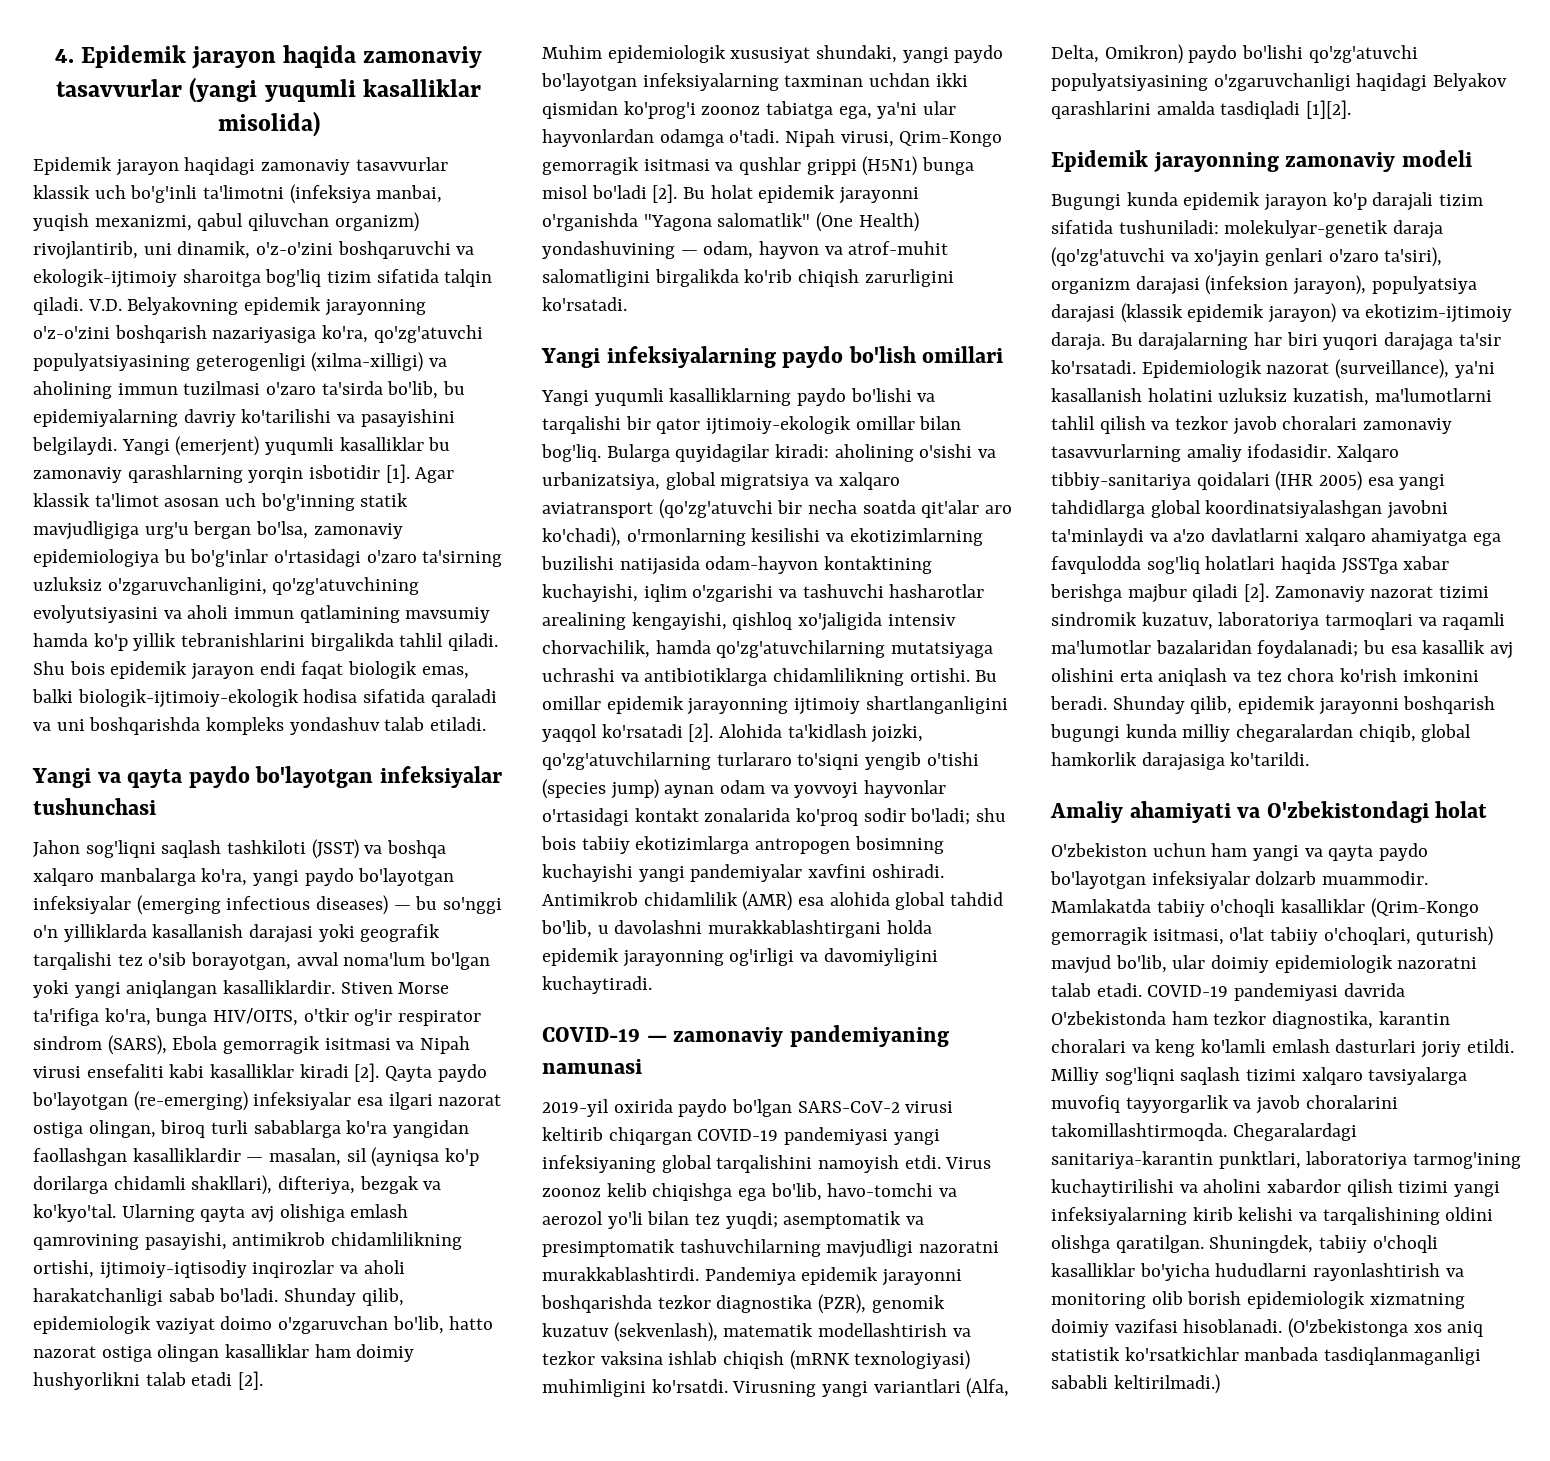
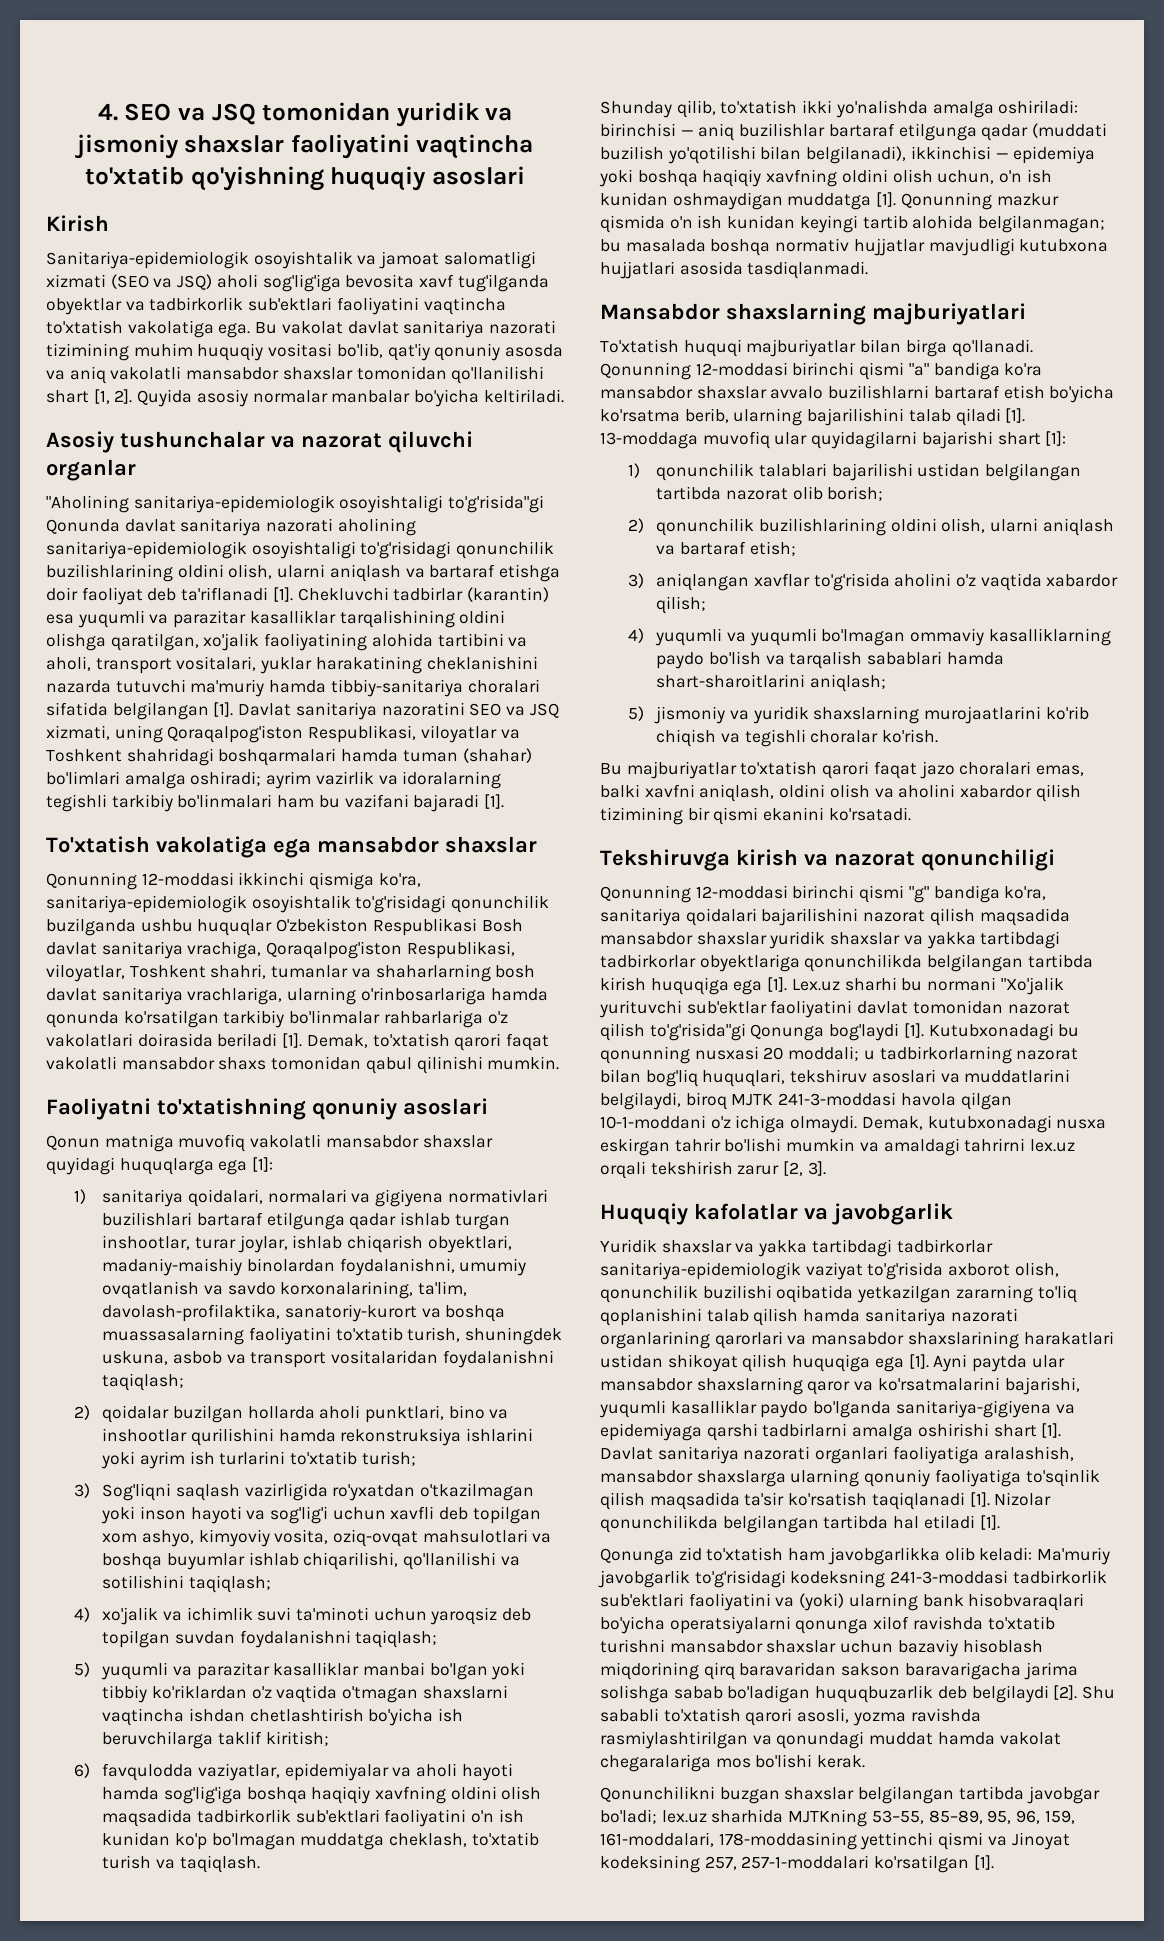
- 4. Epidemik jarayon haqida zamonaviy tasavvurlar (yangi yuqumli kasalliklar misolida)
- Epidemik jarayon haqidagi zamonaviy tasavvurlar klassik uch bo'g'inli ta'limotni (infeksiya manbai, yuqish mexanizmi, qabul qiluvchan organizm) rivojlantirib, uni dinamik, o'z-o'zini boshqaruvchi va ekologik-ijtimoiy sharoitga bog'liq tizim sifatida talqin qiladi. V.D. Belyakovning epidemik jarayonning o'z-o'zini boshqarish nazariyasiga ko'ra, qo'zg'atuvchi populyatsiyasining geterogenligi (xilma-xilligi) va aholining immun tuzilmasi o'zaro ta'sirda bo'lib, bu epidemiyalarning davriy ko'tarilishi va pasayishini belgilaydi. Yangi (emerjent) yuqumli kasalliklar bu zamonaviy qarashlarning yorqin isbotidir [1]. Agar klassik ta'limot asosan uch bo'g'inning statik mavjudligiga urg'u bergan bo'lsa, zamonaviy epidemiologiya bu bo'g'inlar o'rtasidagi o'zaro ta'sirning uzluksiz o'zgaruvchanligini, qo'zg'atuvchining evolyutsiyasini va aholi immun qatlamining mavsumiy hamda ko'p yillik tebranishlarini birgalikda tahlil qiladi. Shu bois epidemik jarayon endi faqat biologik emas, balki biologik-ijtimoiy-ekologik hodisa sifatida qaraladi va uni boshqarishda kompleks yondashuv talab etiladi.
- Yangi va qayta paydo bo'layotgan infeksiyalar tushunchasi
- Jahon sog'liqni saqlash tashkiloti (JSST) va boshqa xalqaro manbalarga ko'ra, yangi paydo bo'layotgan infeksiyalar (emerging infectious diseases) — bu so'nggi o'n yilliklarda kasallanish darajasi yoki geografik tarqalishi tez o'sib borayotgan, avval noma'lum bo'lgan yoki yangi aniqlangan kasalliklardir. Stiven Morse ta'rifiga ko'ra, bunga HIV/OITS, o'tkir og'ir respirator sindrom (SARS), Ebola gemorragik isitmasi va Nipah virusi ensefaliti kabi kasalliklar kiradi [2]. Qayta paydo bo'layotgan (re-emerging) infeksiyalar esa ilgari nazorat ostiga olingan, biroq turli sabablarga ko'ra yangidan faollashgan kasalliklardir — masalan, sil (ayniqsa ko'p dorilarga chidamli shakllari), difteriya, bezgak va ko'kyo'tal. Ularning qayta avj olishiga emlash qamrovining pasayishi, antimikrob chidamlilikning ortishi, ijtimoiy-iqtisodiy inqirozlar va aholi harakatchanligi sabab bo'ladi. Shunday qilib, epidemiologik vaziyat doimo o'zgaruvchan bo'lib, hatto nazorat ostiga olingan kasalliklar ham doimiy hushyorlikni talab etadi [2].
- Muhim epidemiologik xususiyat shundaki, yangi paydo bo'layotgan infeksiyalarning taxminan uchdan ikki qismidan ko'prog'i zoonoz tabiatga ega, ya'ni ular hayvonlardan odamga o'tadi. Nipah virusi, Qrim-Kongo gemorragik isitmasi va qushlar grippi (H5N1) bunga misol bo'ladi [2]. Bu holat epidemik jarayonni o'rganishda "Yagona salomatlik" (One Health) yondashuvining — odam, hayvon va atrof-muhit salomatligini birgalikda ko'rib chiqish zarurligini ko'rsatadi.
- Yangi infeksiyalarning paydo bo'lish omillari
- Yangi yuqumli kasalliklarning paydo bo'lishi va tarqalishi bir qator ijtimoiy-ekologik omillar bilan bog'liq. Bularga quyidagilar kiradi: aholining o'sishi va urbanizatsiya, global migratsiya va xalqaro aviatransport (qo'zg'atuvchi bir necha soatda qit'alar aro ko'chadi), o'rmonlarning kesilishi va ekotizimlarning buzilishi natijasida odam-hayvon kontaktining kuchayishi, iqlim o'zgarishi va tashuvchi hasharotlar arealining kengayishi, qishloq xo'jaligida intensiv chorvachilik, hamda qo'zg'atuvchilarning mutatsiyaga uchrashi va antibiotiklarga chidamlilikning ortishi. Bu omillar epidemik jarayonning ijtimoiy shartlanganligini yaqqol ko'rsatadi [2]. Alohida ta'kidlash joizki, qo'zg'atuvchilarning turlararo to'siqni yengib o'tishi (species jump) aynan odam va yovvoyi hayvonlar o'rtasidagi kontakt zonalarida ko'proq sodir bo'ladi; shu bois tabiiy ekotizimlarga antropogen bosimning kuchayishi yangi pandemiyalar xavfini oshiradi. Antimikrob chidamlilik (AMR) esa alohida global tahdid bo'lib, u davolashni murakkablashtirgani holda epidemik jarayonning og'irligi va davomiyligini kuchaytiradi.
- COVID-19 — zamonaviy pandemiyaning namunasi
- 2019-yil oxirida paydo bo'lgan SARS-CoV-2 virusi keltirib chiqargan COVID-19 pandemiyasi yangi infeksiyaning global tarqalishini namoyish etdi. Virus zoonoz kelib chiqishga ega bo'lib, havo-tomchi va aerozol yo'li bilan tez yuqdi; asemptomatik va presimptomatik tashuvchilarning mavjudligi nazoratni murakkablashtirdi. Pandemiya epidemik jarayonni boshqarishda tezkor diagnostika (PZR), genomik kuzatuv (sekvenlash), matematik modellashtirish va tezkor vaksina ishlab chiqish (mRNK texnologiyasi) muhimligini ko'rsatdi. Virusning yangi variantlari (Alfa, Delta, Omikron) paydo bo'lishi qo'zg'atuvchi populyatsiyasining o'zgaruvchanligi haqidagi Belyakov qarashlarini amalda tasdiqladi [1][2].
- Epidemik jarayonning zamonaviy modeli
- Bugungi kunda epidemik jarayon ko'p darajali tizim sifatida tushuniladi: molekulyar-genetik daraja (qo'zg'atuvchi va xo'jayin genlari o'zaro ta'siri), organizm darajasi (infeksion jarayon), populyatsiya darajasi (klassik epidemik jarayon) va ekotizim-ijtimoiy daraja. Bu darajalarning har biri yuqori darajaga ta'sir ko'rsatadi. Epidemiologik nazorat (surveillance), ya'ni kasallanish holatini uzluksiz kuzatish, ma'lumotlarni tahlil qilish va tezkor javob choralari zamonaviy tasavvurlarning amaliy ifodasidir. Xalqaro tibbiy-sanitariya qoidalari (IHR 2005) esa yangi tahdidlarga global koordinatsiyalashgan javobni ta'minlaydi va a'zo davlatlarni xalqaro ahamiyatga ega favqulodda sog'liq holatlari haqida JSSTga xabar berishga majbur qiladi [2]. Zamonaviy nazorat tizimi sindromik kuzatuv, laboratoriya tarmoqlari va raqamli ma'lumotlar bazalaridan foydalanadi; bu esa kasallik avj olishini erta aniqlash va tez chora ko'rish imkonini beradi. Shunday qilib, epidemik jarayonni boshqarish bugungi kunda milliy chegaralardan chiqib, global hamkorlik darajasiga ko'tarildi.
- Amaliy ahamiyati va O'zbekistondagi holat
- O'zbekiston uchun ham yangi va qayta paydo bo'layotgan infeksiyalar dolzarb muammodir. Mamlakatda tabiiy o'choqli kasalliklar (Qrim-Kongo gemorragik isitmasi, o'lat tabiiy o'choqlari, quturish) mavjud bo'lib, ular doimiy epidemiologik nazoratni talab etadi. COVID-19 pandemiyasi davrida O'zbekistonda ham tezkor diagnostika, karantin choralari va keng ko'lamli emlash dasturlari joriy etildi. Milliy sog'liqni saqlash tizimi xalqaro tavsiyalarga muvofiq tayyorgarlik va javob choralarini takomillashtirmoqda. Chegaralardagi sanitariya-karantin punktlari, laboratoriya tarmog'ining kuchaytirilishi va aholini xabardor qilish tizimi yangi infeksiyalarning kirib kelishi va tarqalishining oldini olishga qaratilgan. Shuningdek, tabiiy o'choqli kasalliklar bo'yicha hududlarni rayonlashtirish va monitoring olib borish epidemiologik xizmatning doimiy vazifasi hisoblanadi. (O'zbekistonga xos aniq statistik ko'rsatkichlar manbada tasdiqlanmaganligi sababli keltirilmadi.)
+ 4. SEO va JSQ tomonidan yuridik va jismoniy shaxslar faoliyatini vaqtincha to'xtatib qo'yishning huquqiy asoslari
+ Kirish
+ Sanitariya-epidemiologik osoyishtalik va jamoat salomatligi xizmati (SEO va JSQ) aholi sog'lig'iga bevosita xavf tug'ilganda obyektlar va tadbirkorlik sub'ektlari faoliyatini vaqtincha to'xtatish vakolatiga ega. Bu vakolat davlat sanitariya nazorati tizimining muhim huquqiy vositasi bo'lib, qat'iy qonuniy asosda va aniq vakolatli mansabdor shaxslar tomonidan qo'llanilishi shart [1, 2]. Quyida asosiy normalar manbalar bo'yicha keltiriladi.
+ Asosiy tushunchalar va nazorat qiluvchi organlar
+ "Aholining sanitariya-epidemiologik osoyishtaligi to'g'risida"gi Qonunda davlat sanitariya nazorati aholining sanitariya-epidemiologik osoyishtaligi to'g'risidagi qonunchilik buzilishlarining oldini olish, ularni aniqlash va bartaraf etishga doir faoliyat deb ta'riflanadi [1]. Chekluvchi tadbirlar (karantin) esa yuqumli va parazitar kasalliklar tarqalishining oldini olishga qaratilgan, xo'jalik faoliyatining alohida tartibini va aholi, transport vositalari, yuklar harakatining cheklanishini nazarda tutuvchi ma'muriy hamda tibbiy-sanitariya choralari sifatida belgilangan [1]. Davlat sanitariya nazoratini SEO va JSQ xizmati, uning Qoraqalpog'iston Respublikasi, viloyatlar va Toshkent shahridagi boshqarmalari hamda tuman (shahar) bo'limlari amalga oshiradi; ayrim vazirlik va idoralarning tegishli tarkibiy bo'linmalari ham bu vazifani bajaradi [1].
+ To'xtatish vakolatiga ega mansabdor shaxslar
+ Qonunning 12-moddasi ikkinchi qismiga ko'ra, sanitariya-epidemiologik osoyishtalik to'g'risidagi qonunchilik buzilganda ushbu huquqlar O'zbekiston Respublikasi Bosh davlat sanitariya vrachiga, Qoraqalpog'iston Respublikasi, viloyatlar, Toshkent shahri, tumanlar va shaharlarning bosh davlat sanitariya vrachlariga, ularning o'rinbosarlariga hamda qonunda ko'rsatilgan tarkibiy bo'linmalar rahbarlariga o'z vakolatlari doirasida beriladi [1]. Demak, to'xtatish qarori faqat vakolatli mansabdor shaxs tomonidan qabul qilinishi mumkin.
+ Faoliyatni to'xtatishning qonuniy asoslari
+ Qonun matniga muvofiq vakolatli mansabdor shaxslar quyidagi huquqlarga ega [1]:
+ 1) sanitariya qoidalari, normalari va gigiyena normativlari buzilishlari bartaraf etilgunga qadar ishlab turgan inshootlar, turar joylar, ishlab chiqarish obyektlari, madaniy-maishiy binolardan foydalanishni, umumiy ovqatlanish va savdo korxonalarining, ta'lim, davolash-profilaktika, sanatoriy-kurort va boshqa muassasalarning faoliyatini to'xtatib turish, shuningdek uskuna, asbob va transport vositalaridan foydalanishni taqiqlash;
+ 2) qoidalar buzilgan hollarda aholi punktlari, bino va inshootlar qurilishini hamda rekonstruksiya ishlarini yoki ayrim ish turlarini to'xtatib turish;
+ 3) Sog'liqni saqlash vazirligida ro'yxatdan o'tkazilmagan yoki inson hayoti va sog'lig'i uchun xavfli deb topilgan xom ashyo, kimyoviy vosita, oziq-ovqat mahsulotlari va boshqa buyumlar ishlab chiqarilishi, qo'llanilishi va sotilishini taqiqlash;
+ 4) xo'jalik va ichimlik suvi ta'minoti uchun yaroqsiz deb topilgan suvdan foydalanishni taqiqlash;
+ 5) yuqumli va parazitar kasalliklar manbai bo'lgan yoki tibbiy ko'riklardan o'z vaqtida o'tmagan shaxslarni vaqtincha ishdan chetlashtirish bo'yicha ish beruvchilarga taklif kiritish;
+ 6) favqulodda vaziyatlar, epidemiyalar va aholi hayoti hamda sog'lig'iga boshqa haqiqiy xavfning oldini olish maqsadida tadbirkorlik sub'ektlari faoliyatini o'n ish kunidan ko'p bo'lmagan muddatga cheklash, to'xtatib turish va taqiqlash.
+ Shunday qilib, to'xtatish ikki yo'nalishda amalga oshiriladi: birinchisi — aniq buzilishlar bartaraf etilgunga qadar (muddati buzilish yo'qotilishi bilan belgilanadi), ikkinchisi — epidemiya yoki boshqa haqiqiy xavfning oldini olish uchun, o'n ish kunidan oshmaydigan muddatga [1]. Qonunning mazkur qismida o'n ish kunidan keyingi tartib alohida belgilanmagan; bu masalada boshqa normativ hujjatlar mavjudligi kutubxona hujjatlari asosida tasdiqlanmadi.
+ Mansabdor shaxslarning majburiyatlari
+ To'xtatish huquqi majburiyatlar bilan birga qo'llanadi. Qonunning 12-moddasi birinchi qismi "a" bandiga ko'ra mansabdor shaxslar avvalo buzilishlarni bartaraf etish bo'yicha ko'rsatma berib, ularning bajarilishini talab qiladi [1]. 13-moddaga muvofiq ular quyidagilarni bajarishi shart [1]:
+ 1) qonunchilik talablari bajarilishi ustidan belgilangan tartibda nazorat olib borish;
+ 2) qonunchilik buzilishlarining oldini olish, ularni aniqlash va bartaraf etish;
+ 3) aniqlangan xavflar to'g'risida aholini o'z vaqtida xabardor qilish;
+ 4) yuqumli va yuqumli bo'lmagan ommaviy kasalliklarning paydo bo'lish va tarqalish sabablari hamda shart-sharoitlarini aniqlash;
+ 5) jismoniy va yuridik shaxslarning murojaatlarini ko'rib chiqish va tegishli choralar ko'rish.
+ Bu majburiyatlar to'xtatish qarori faqat jazo choralari emas, balki xavfni aniqlash, oldini olish va aholini xabardor qilish tizimining bir qismi ekanini ko'rsatadi.
+ Tekshiruvga kirish va nazorat qonunchiligi
+ Qonunning 12-moddasi birinchi qismi "g" bandiga ko'ra, sanitariya qoidalari bajarilishini nazorat qilish maqsadida mansabdor shaxslar yuridik shaxslar va yakka tartibdagi tadbirkorlar obyektlariga qonunchilikda belgilangan tartibda kirish huquqiga ega [1]. Lex.uz sharhi bu normani "Xo'jalik yurituvchi sub'ektlar faoliyatini davlat tomonidan nazorat qilish to'g'risida"gi Qonunga bog'laydi [1]. Kutubxonadagi bu qonunning nusxasi 20 moddali; u tadbirkorlarning nazorat bilan bog'liq huquqlari, tekshiruv asoslari va muddatlarini belgilaydi, biroq MJTK 241-3-moddasi havola qilgan 10-1-moddani o'z ichiga olmaydi. Demak, kutubxonadagi nusxa eskirgan tahrir bo'lishi mumkin va amaldagi tahrirni lex.uz orqali tekshirish zarur [2, 3].
+ Huquqiy kafolatlar va javobgarlik
+ Yuridik shaxslar va yakka tartibdagi tadbirkorlar sanitariya-epidemiologik vaziyat to'g'risida axborot olish, qonunchilik buzilishi oqibatida yetkazilgan zararning to'liq qoplanishini talab qilish hamda sanitariya nazorati organlarining qarorlari va mansabdor shaxslarining harakatlari ustidan shikoyat qilish huquqiga ega [1]. Ayni paytda ular mansabdor shaxslarning qaror va ko'rsatmalarini bajarishi, yuqumli kasalliklar paydo bo'lganda sanitariya-gigiyena va epidemiyaga qarshi tadbirlarni amalga oshirishi shart [1]. Davlat sanitariya nazorati organlari faoliyatiga aralashish, mansabdor shaxslarga ularning qonuniy faoliyatiga to'sqinlik qilish maqsadida ta'sir ko'rsatish taqiqlanadi [1]. Nizolar qonunchilikda belgilangan tartibda hal etiladi [1].
+ Qonunga zid to'xtatish ham javobgarlikka olib keladi: Ma'muriy javobgarlik to'g'risidagi kodeksning 241-3-moddasi tadbirkorlik sub'ektlari faoliyatini va (yoki) ularning bank hisobvaraqlari bo'yicha operatsiyalarni qonunga xilof ravishda to'xtatib turishni mansabdor shaxslar uchun bazaviy hisoblash miqdorining qirq baravaridan sakson baravarigacha jarima solishga sabab bo'ladigan huquqbuzarlik deb belgilaydi [2]. Shu sababli to'xtatish qarori asosli, yozma ravishda rasmiylashtirilgan va qonundagi muddat hamda vakolat chegaralariga mos bo'lishi kerak.
+ Qonunchilikni buzgan shaxslar belgilangan tartibda javobgar bo'ladi; lex.uz sharhida MJTKning 53–55, 85–89, 95, 96, 159, 161-moddalari, 178-moddasining yettinchi qismi va Jinoyat kodeksining 257, 257-1-moddalari ko'rsatilgan [1].

